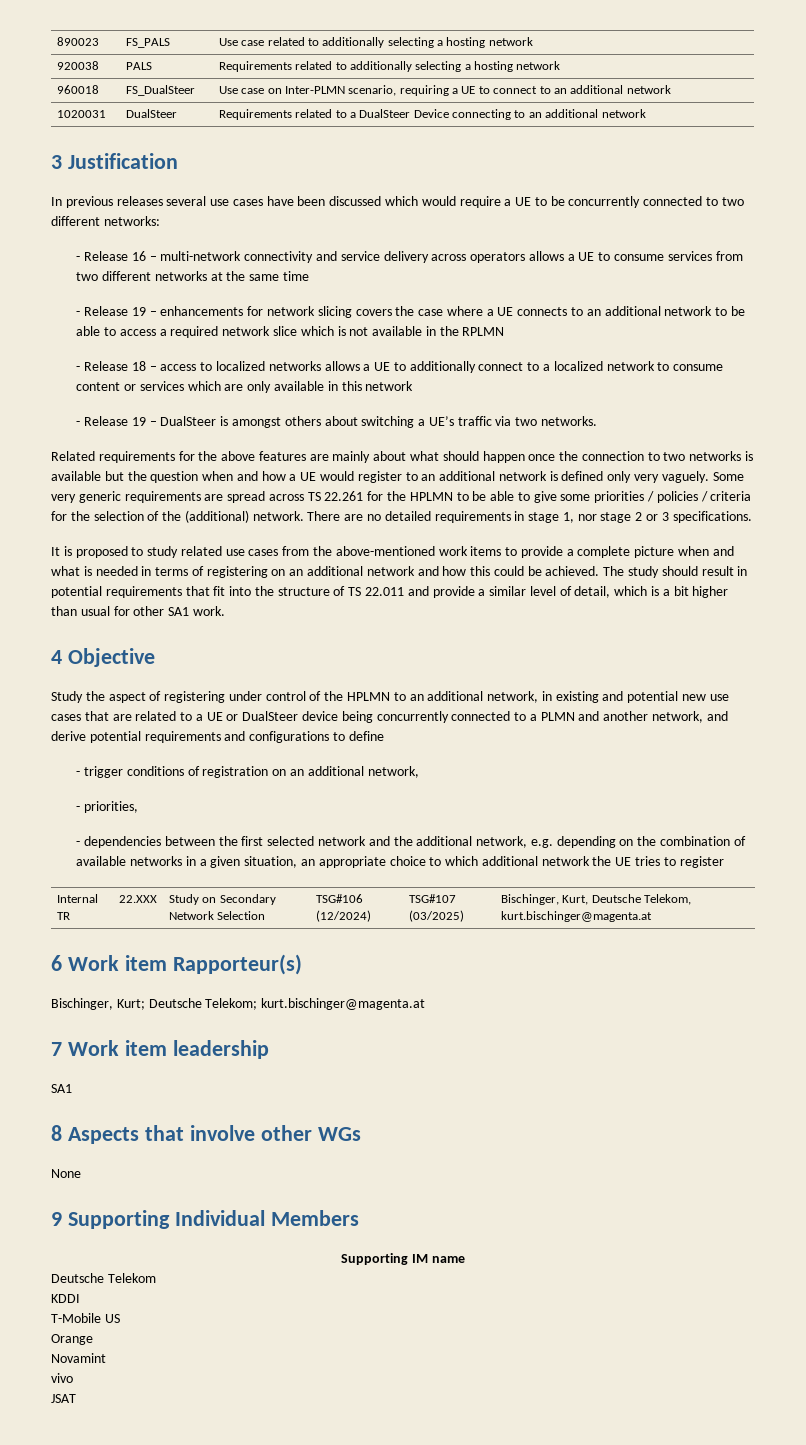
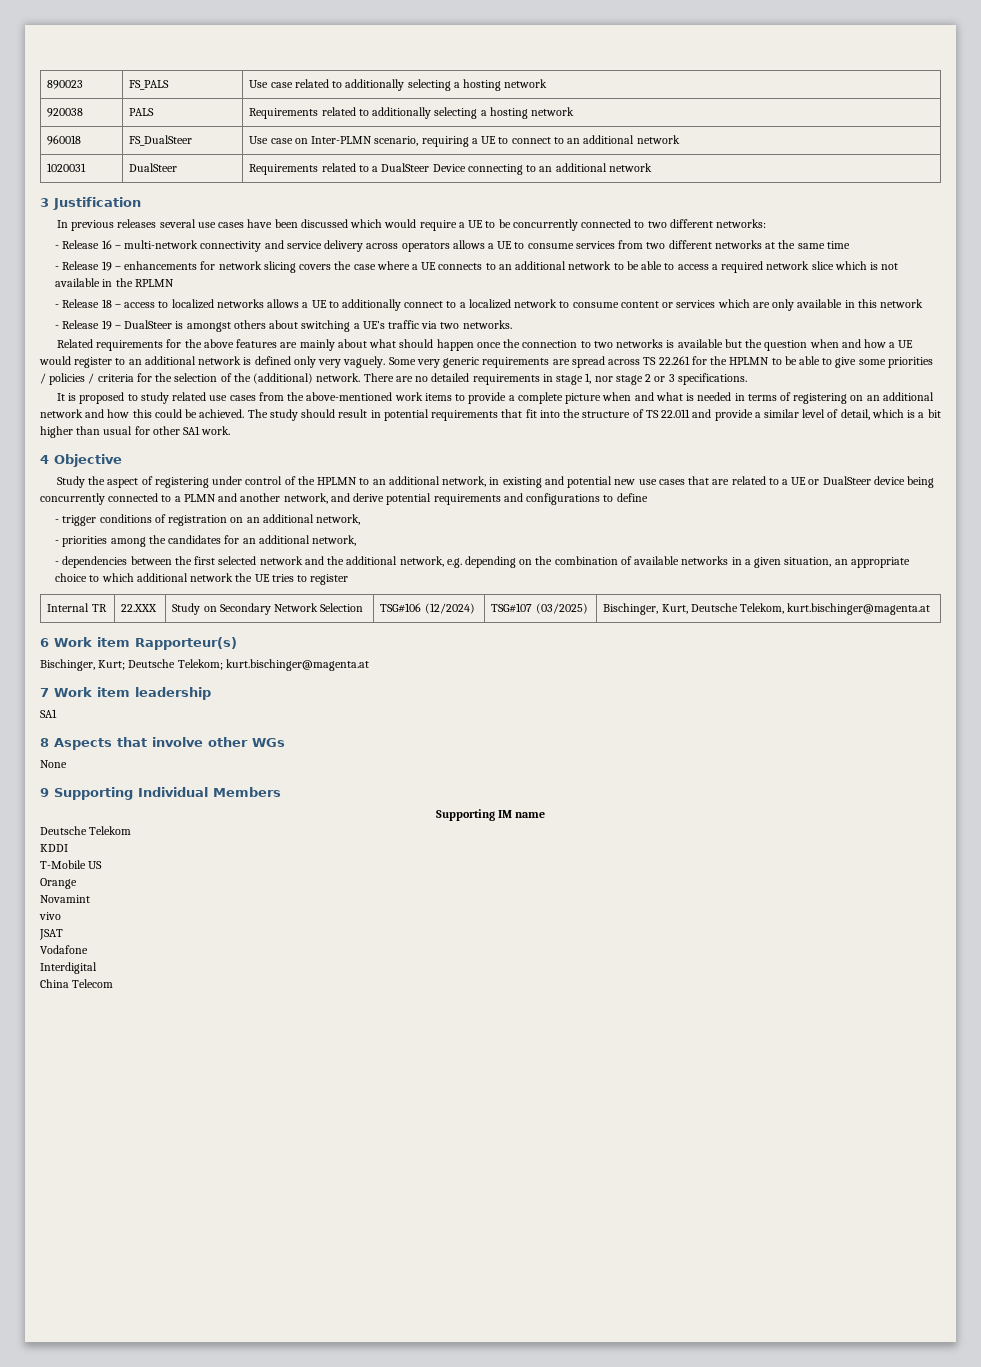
- - priorities,
+ - priorities among the candidates for an additional network,
+ Vodafone
+ Interdigital
+ China Telecom

